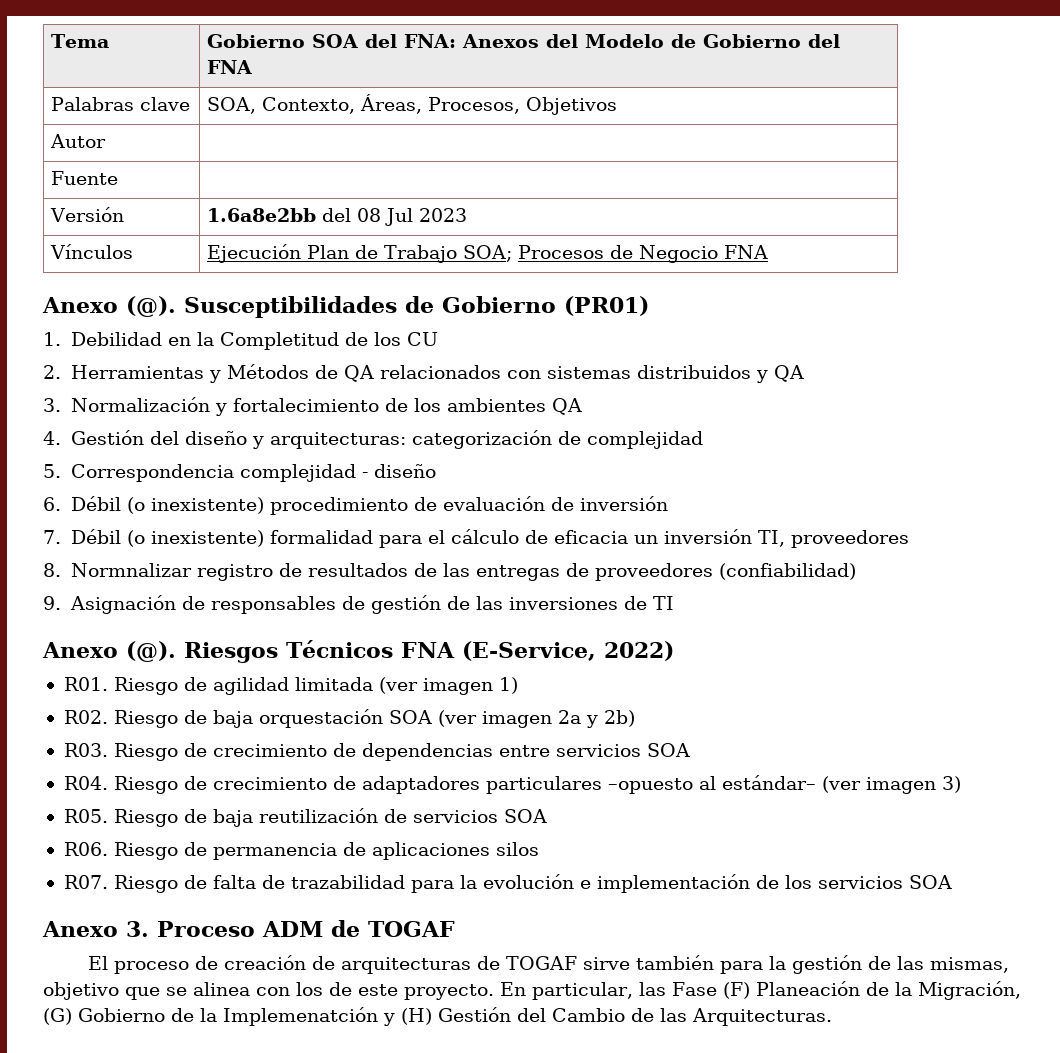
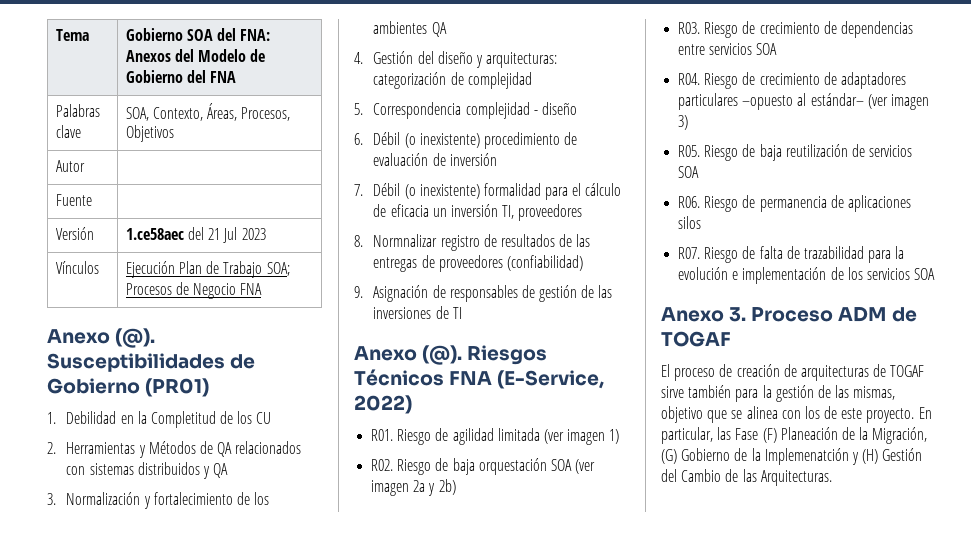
- Versión | 1.6a8e2bb del 08 Jul 2023
+ Versión | 1.ce58aec del 21 Jul 2023

